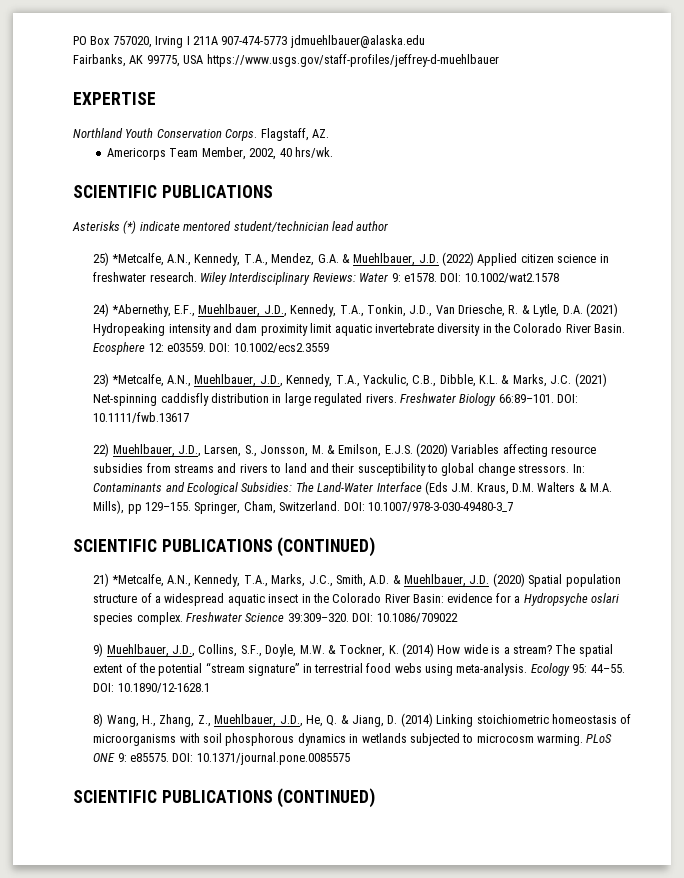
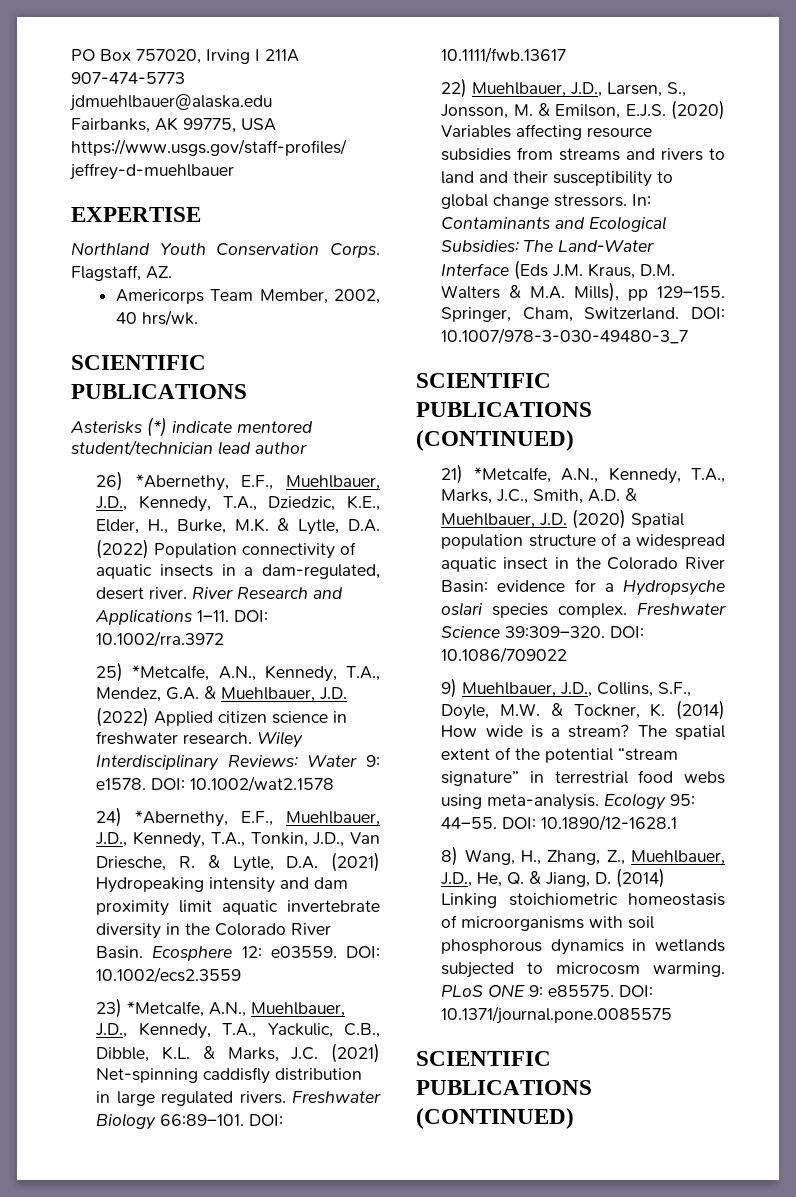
+ 26) *Abernethy, E.F., Muehlbauer, J.D., Kennedy, T.A., Dziedzic, K.E., Elder, H., Burke, M.K. & Lytle, D.A. (2022) Population connectivity of aquatic insects in a dam-regulated, desert river. River Research and Applications 1–11. DOI: 10.1002/rra.3972

